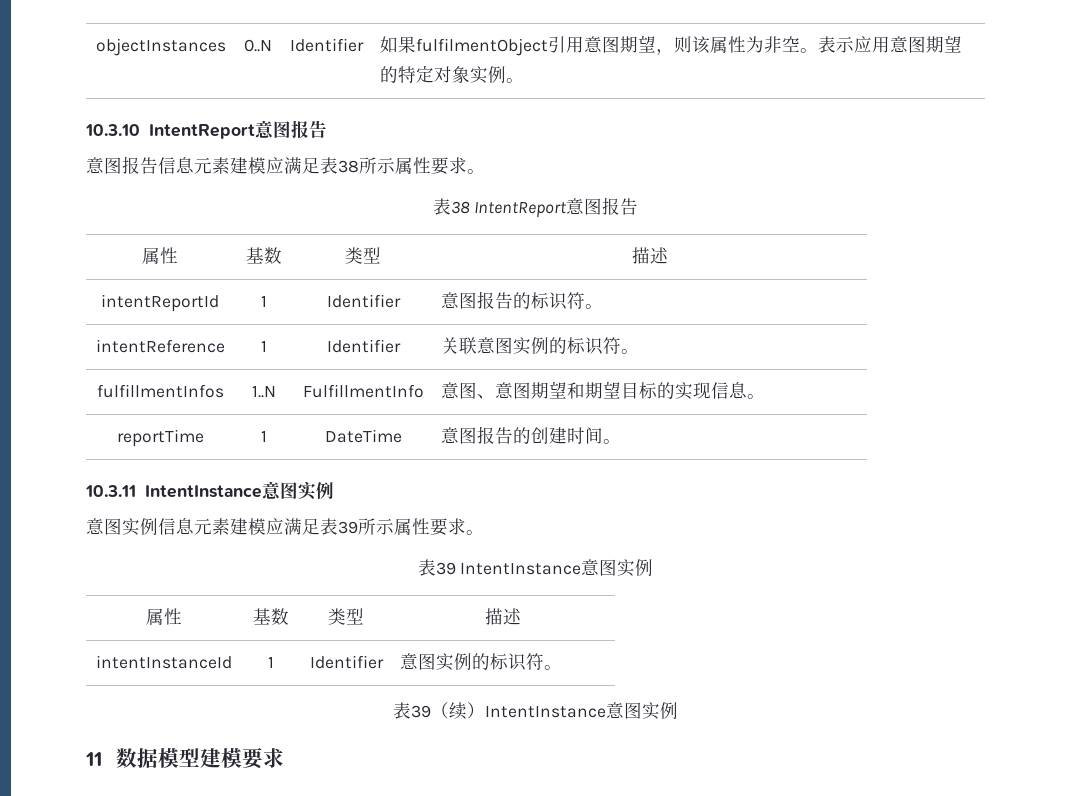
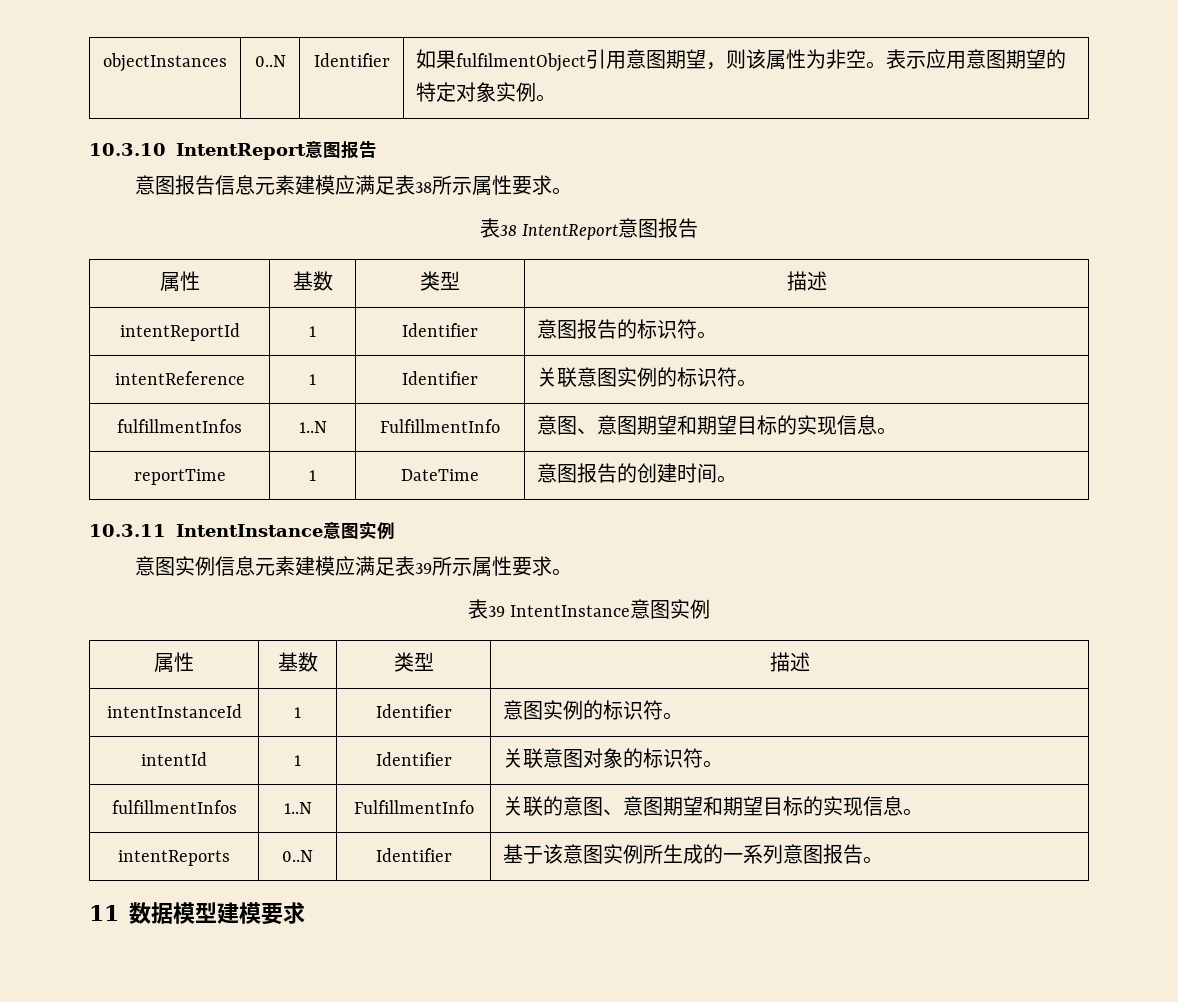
- 表39（续）IntentInstance意图实例
+ intentId | 1 | Identifier | 关联意图对象的标识符。
+ fulfillmentInfos | 1..N | FulfillmentInfo | 关联的意图、意图期望和期望目标的实现信息。
+ intentReports | 0..N | Identifier | 基于该意图实例所生成的一系列意图报告。

